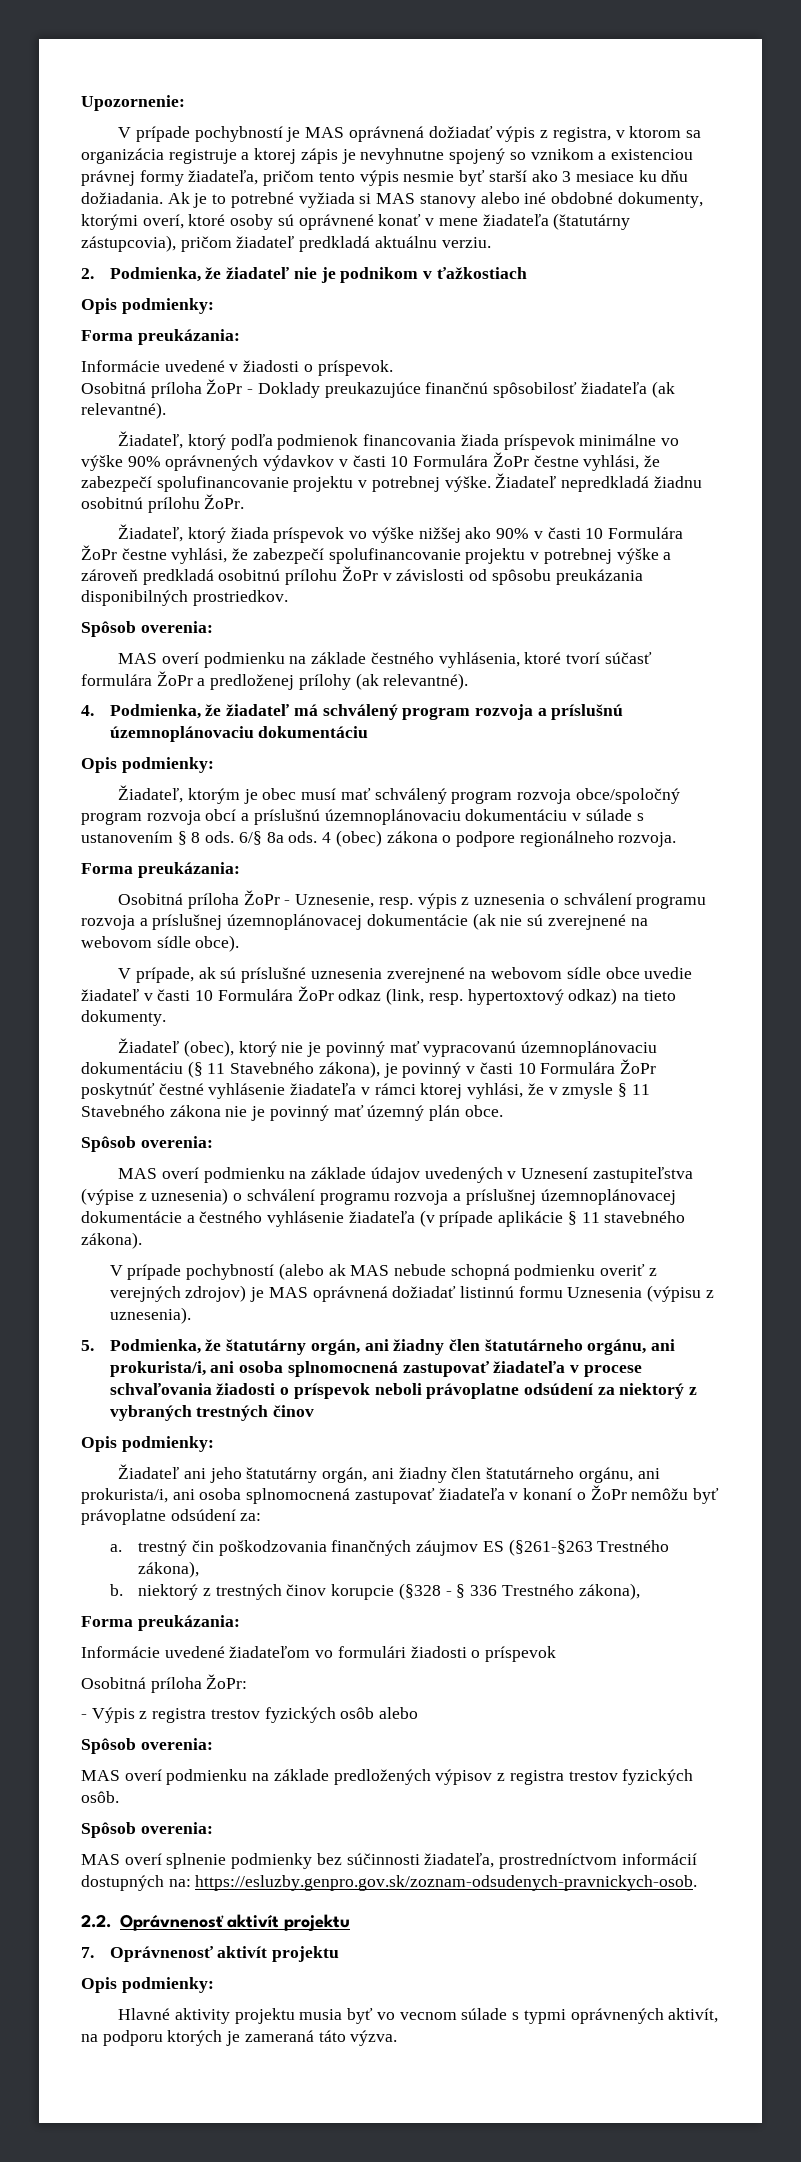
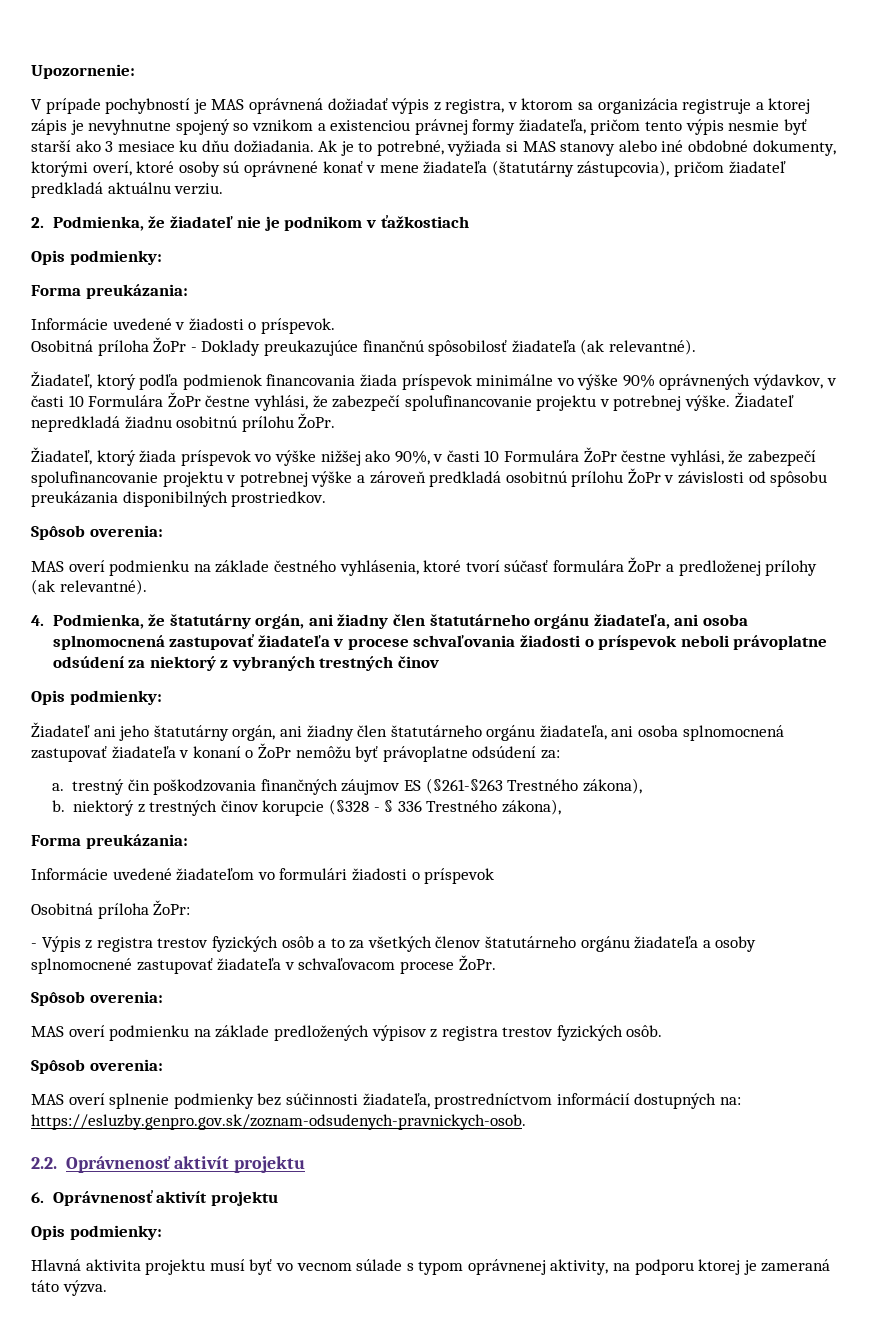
- Ak je to potrebné vyžiada si MAS stanovy alebo iné obdobné dokumenty, ktorými overí, ktoré osoby sú oprávnené konať v mene žiadateľa (štatutárny zástupcovia), pričom žiadateľ predkladá aktuálnu verziu.
+ Ak je to potrebné, vyžiada si MAS stanovy alebo iné obdobné dokumenty, ktorými overí, ktoré osoby sú oprávnené konať v mene žiadateľa (štatutárny zástupcovia), pričom žiadateľ predkladá aktuálnu verziu.
- Žiadateľ, ktorý podľa podmienok financovania žiada príspevok minimálne vo výške 90% oprávnených výdavkov v časti 10 Formulára ŽoPr čestne vyhlási, že zabezpečí spolufinancovanie projektu v potrebnej výške.
+ Žiadateľ, ktorý podľa podmienok financovania žiada príspevok minimálne vo výške 90% oprávnených výdavkov, v časti 10 Formulára ŽoPr čestne vyhlási, že zabezpečí spolufinancovanie projektu v potrebnej výške.
- Žiadateľ, ktorý žiada príspevok vo výške nižšej ako 90% v časti 10 Formulára ŽoPr čestne vyhlási, že zabezpečí spolufinancovanie projektu v potrebnej výške a zároveň predkladá osobitnú prílohu ŽoPr v závislosti od spôsobu preukázania disponibilných prostriedkov.
+ Žiadateľ, ktorý žiada príspevok vo výške nižšej ako 90%, v časti 10 Formulára ŽoPr čestne vyhlási, že zabezpečí spolufinancovanie projektu v potrebnej výške a zároveň predkladá osobitnú prílohu ŽoPr v závislosti od spôsobu preukázania disponibilných prostriedkov.
- 4. Podmienka, že žiadateľ má schválený program rozvoja a príslušnú územnoplánovaciu dokumentáciu
- Opis podmienky:
- Žiadateľ, ktorým je obec musí mať schválený program rozvoja obce/spoločný program rozvoja obcí a príslušnú územnoplánovaciu dokumentáciu v súlade s ustanovením § 8 ods. 6/§ 8a ods. 4 (obec) zákona o podpore regionálneho rozvoja.
- Forma preukázania:
- Osobitná príloha ŽoPr - Uznesenie, resp. výpis z uznesenia o schválení programu rozvoja a príslušnej územnoplánovacej dokumentácie (ak nie sú zverejnené na webovom sídle obce).
- V prípade, ak sú príslušné uznesenia zverejnené na webovom sídle obce uvedie žiadateľ v časti 10 Formulára ŽoPr odkaz (link, resp. hypertoxtový odkaz) na tieto dokumenty.
- Žiadateľ (obec), ktorý nie je povinný mať vypracovanú územnoplánovaciu dokumentáciu (§ 11 Stavebného zákona), je povinný v časti 10 Formulára ŽoPr poskytnúť čestné vyhlásenie žiadateľa v rámci ktorej vyhlási, že v zmysle § 11 Stavebného zákona nie je povinný mať územný plán obce.
- Spôsob overenia:
- MAS overí podmienku na základe údajov uvedených v Uznesení zastupiteľstva (výpise z uznesenia) o schválení programu rozvoja a príslušnej územnoplánovacej dokumentácie a čestného vyhlásenie žiadateľa (v prípade aplikácie § 11 stavebného zákona).
- V prípade pochybností (alebo ak MAS nebude schopná podmienku overiť z verejných zdrojov) je MAS oprávnená dožiadať listinnú formu Uznesenia (výpisu z uznesenia).
- 5. Podmienka, že štatutárny orgán, ani žiadny člen štatutárneho orgánu, ani prokurista/i, ani osoba splnomocnená zastupovať žiadateľa v procese schvaľovania žiadosti o príspevok neboli právoplatne odsúdení za niektorý z vybraných trestných činov
+ 4. Podmienka, že štatutárny orgán, ani žiadny člen štatutárneho orgánu žiadateľa, ani osoba splnomocnená zastupovať žiadateľa v procese schvaľovania žiadosti o príspevok neboli právoplatne odsúdení za niektorý z vybraných trestných činov
- Žiadateľ ani jeho štatutárny orgán, ani žiadny člen štatutárneho orgánu, ani prokurista/i, ani osoba splnomocnená zastupovať žiadateľa v konaní o ŽoPr nemôžu byť právoplatne odsúdení za:
+ Žiadateľ ani jeho štatutárny orgán, ani žiadny člen štatutárneho orgánu žiadateľa, ani osoba splnomocnená zastupovať žiadateľa v konaní o ŽoPr nemôžu byť právoplatne odsúdení za:
- - Výpis z registra trestov fyzických osôb alebo
+ - Výpis z registra trestov fyzických osôb a to za všetkých členov štatutárneho orgánu žiadateľa a osoby splnomocnené zastupovať žiadateľa v schvaľovacom procese ŽoPr.
- 7. Oprávnenosť aktivít projektu
+ 6. Oprávnenosť aktivít projektu
- Hlavné aktivity projektu musia byť vo vecnom súlade s typmi oprávnených aktivít, na podporu ktorých je zameraná táto výzva.
+ Hlavná aktivita projektu musí byť vo vecnom súlade s typom oprávnenej aktivity, na podporu ktorej je zameraná táto výzva.

